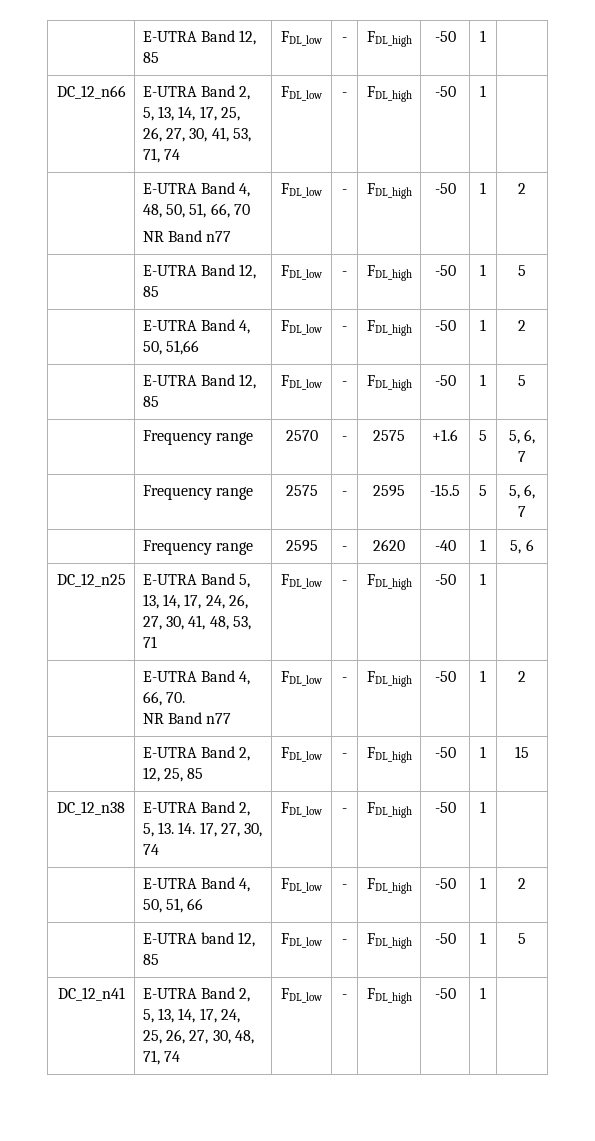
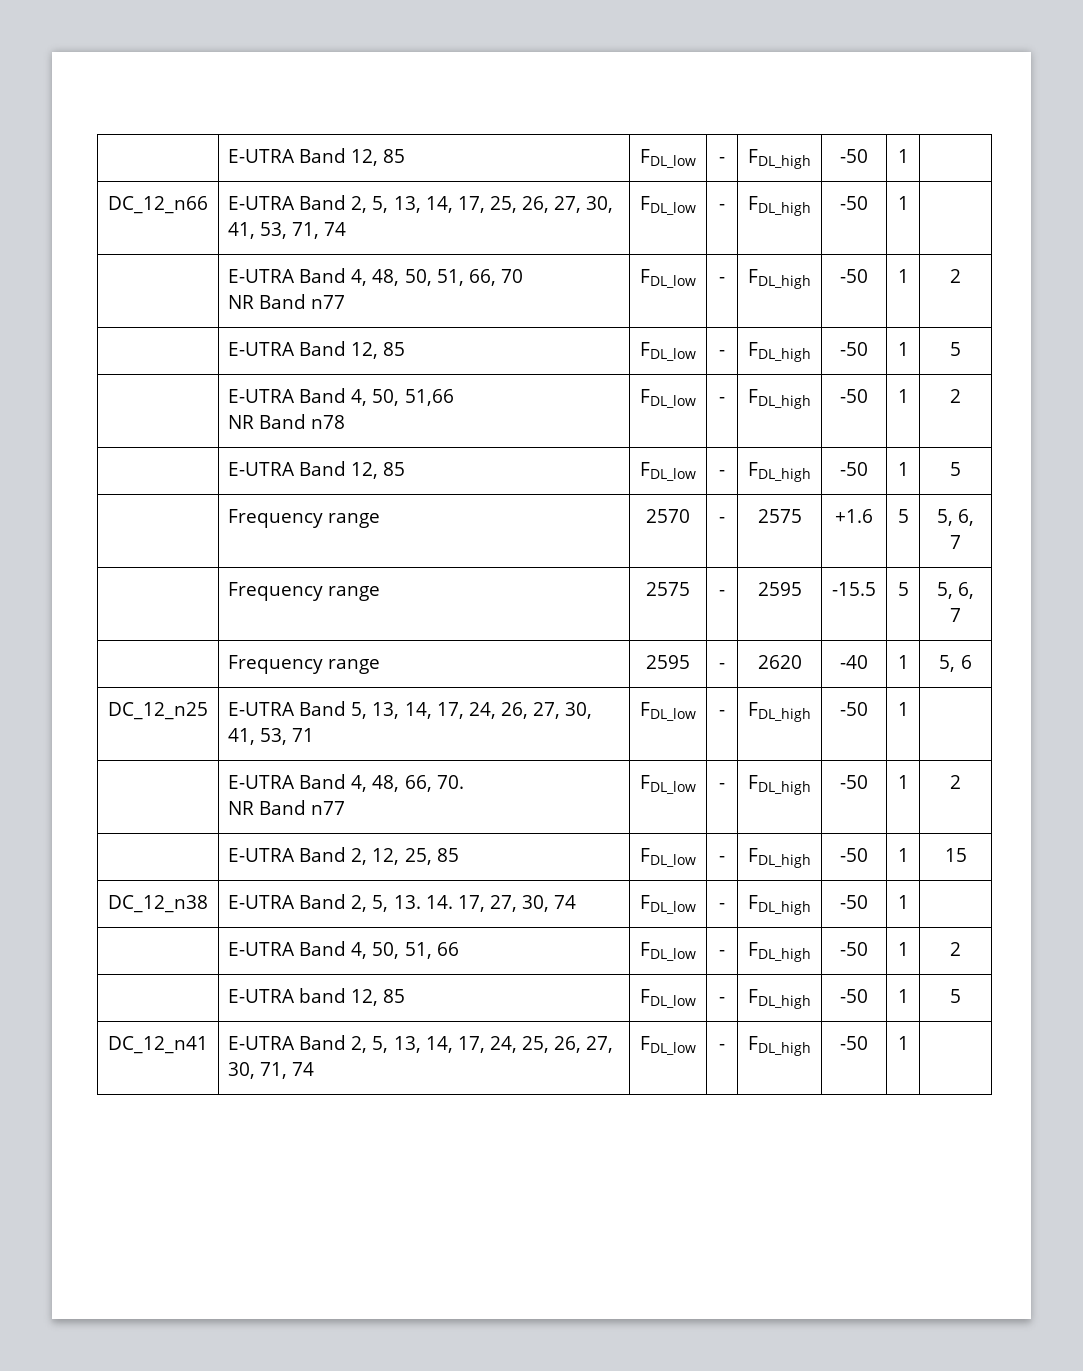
- | E-UTRA Band 4, 50, 51,66 | FDL_low | - | FDL_high | -50 | 1 | 2
+ | E-UTRA Band 4, 50, 51,66
+ NR Band n78 | FDL_low | - | FDL_high | -50 | 1 | 2
- DC_12_n25 | E-UTRA Band 5, 13, 14, 17, 24, 26, 27, 30, 41, 48, 53, 71 | FDL_low | - | FDL_high | -50 | 1 |
+ DC_12_n25 | E-UTRA Band 5, 13, 14, 17, 24, 26, 27, 30, 41, 53, 71 | FDL_low | - | FDL_high | -50 | 1 |
- | E-UTRA Band 4, 66, 70.
+ | E-UTRA Band 4, 48, 66, 70.
- DC_12_n41 | E-UTRA Band 2, 5, 13, 14, 17, 24, 25, 26, 27, 30, 48, 71, 74 | FDL_low | - | FDL_high | -50 | 1 |
+ DC_12_n41 | E-UTRA Band 2, 5, 13, 14, 17, 24, 25, 26, 27, 30, 71, 74 | FDL_low | - | FDL_high | -50 | 1 |

